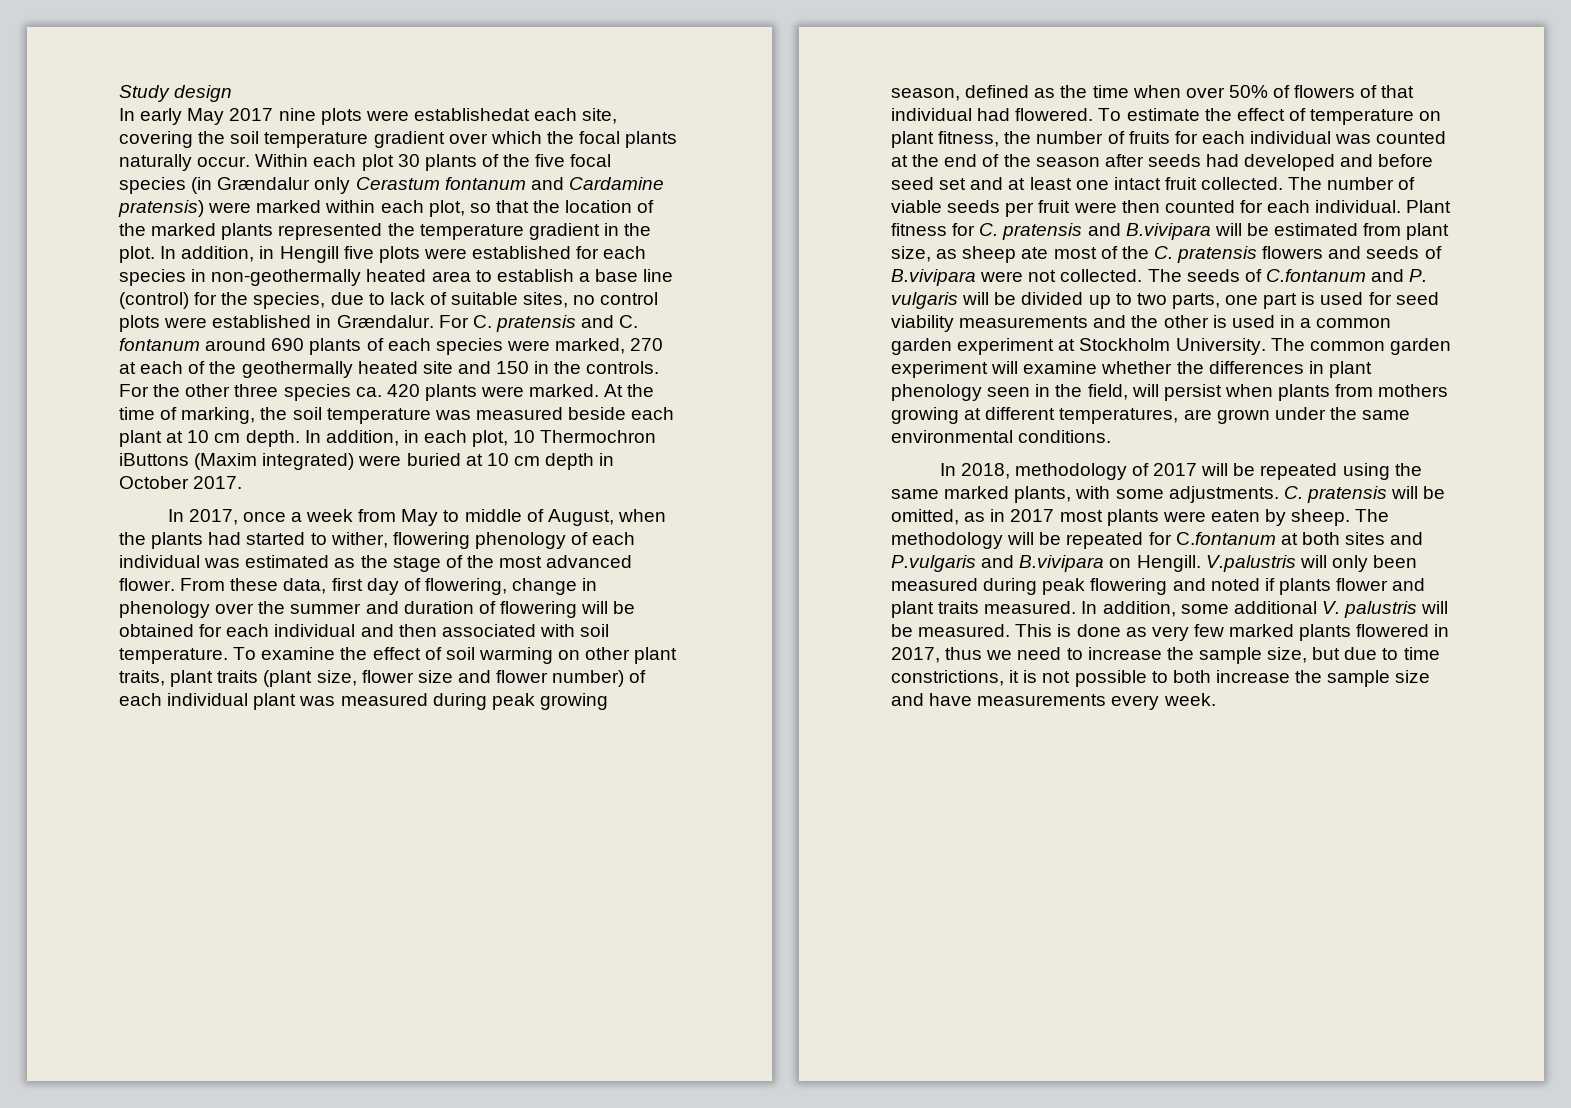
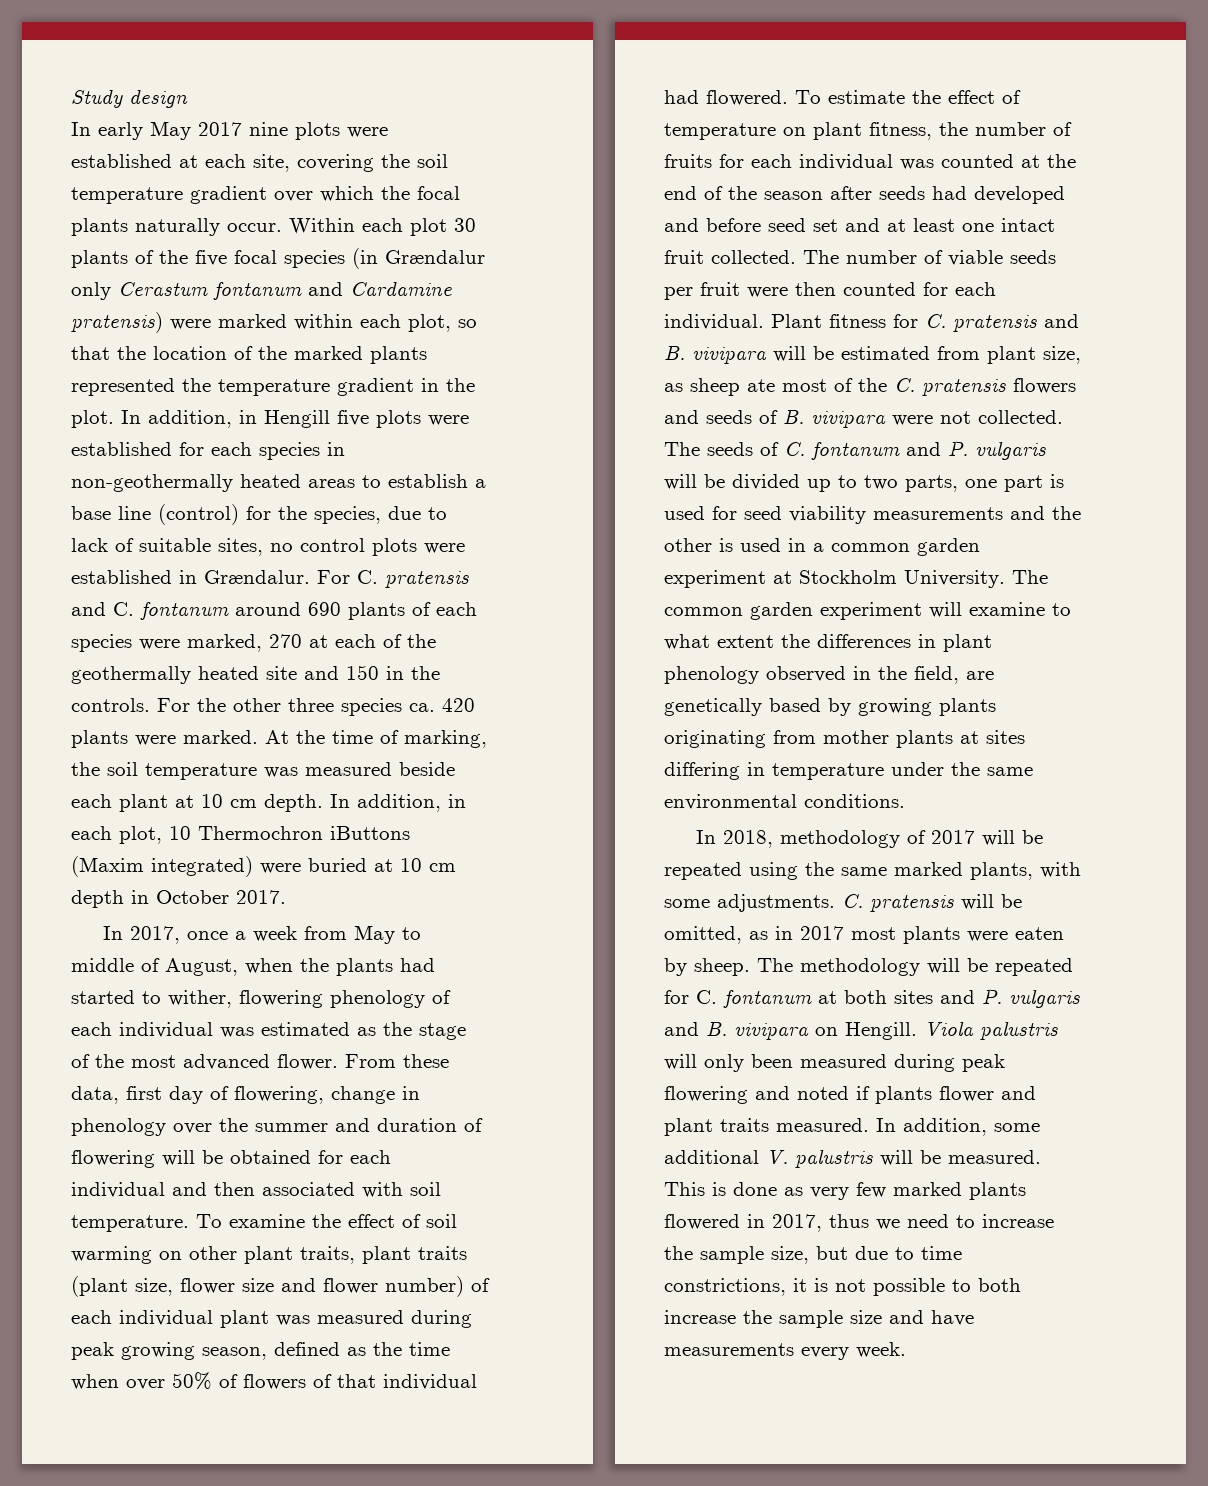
- In early May 2017 nine plots were establishedat each site, covering the soil temperature gradient over which the focal plants naturally occur.
+ In early May 2017 nine plots were established at each site, covering the soil temperature gradient over which the focal plants naturally occur.
- In addition, in Hengill five plots were established for each species in non-geothermally heated area to establish a base line (control) for the species, due to lack of suitable sites, no control plots were established in Grændalur.
+ In addition, in Hengill five plots were established for each species in non-geothermally heated areas to establish a base line (control) for the species, due to lack of suitable sites, no control plots were established in Grændalur.
- Plant fitness for C. pratensis and B.vivipara will be estimated from plant size, as sheep ate most of the C. pratensis flowers and seeds of B.vivipara were not collected.
+ Plant fitness for C. pratensis and B. vivipara will be estimated from plant size, as sheep ate most of the C. pratensis flowers and seeds of B. vivipara were not collected.
- The seeds of C.fontanum and P. vulgaris will be divided up to two parts, one part is used for seed viability measurements and the other is used in a common garden experiment at Stockholm University.
+ The seeds of C. fontanum and P. vulgaris will be divided up to two parts, one part is used for seed viability measurements and the other is used in a common garden experiment at Stockholm University.
- The common garden experiment will examine whether the differences in plant phenology seen in the field, will persist when plants from mothers growing at different temperatures, are grown under the same environmental conditions.
+ The common garden experiment will examine to what extent the differences in plant phenology observed in the field, are genetically based by growing plants originating from mother plants at sites differing in temperature under the same environmental conditions.
- The methodology will be repeated for C.fontanum at both sites and P.vulgaris and B.vivipara on Hengill. V.palustris will only been measured during peak flowering and noted if plants flower and plant traits measured.
+ The methodology will be repeated for C. fontanum at both sites and P. vulgaris and B. vivipara on Hengill. Viola palustris will only been measured during peak flowering and noted if plants flower and plant traits measured.

